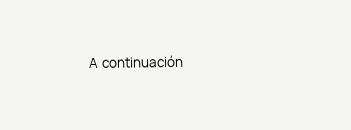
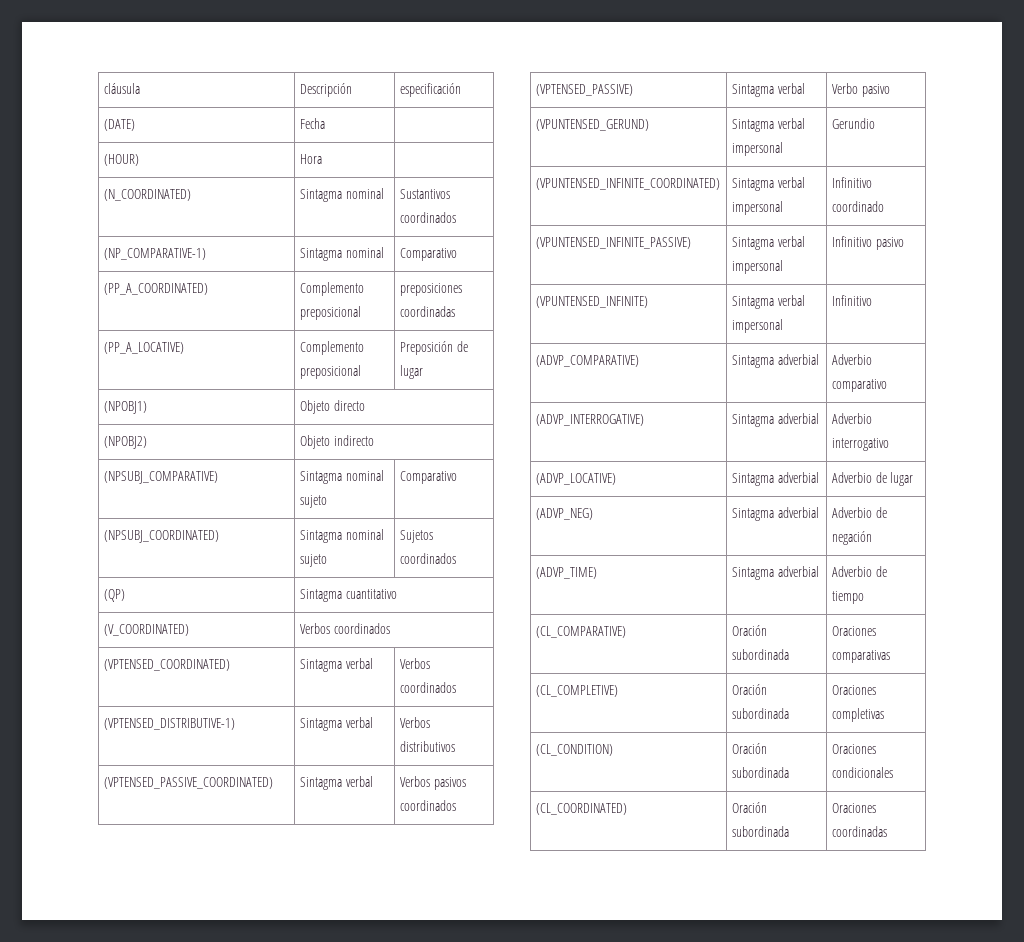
- A continuación
+ cláusula | Descripción | especificación
+ (DATE) | Fecha |
+ (HOUR) | Hora |
+ (N_COORDINATED) | Sintagma nominal | Sustantivos coordinados
+ (NP_COMPARATIVE-1) | Sintagma nominal | Comparativo
+ (PP_A_COORDINATED) | Complemento preposicional | preposiciones coordinadas
+ (PP_A_LOCATIVE) | Complemento preposicional | Preposición de lugar
+ (NPOBJ1) | Objeto directo
+ (NPOBJ2) | Objeto indirecto
+ (NPSUBJ_COMPARATIVE) | Sintagma nominal sujeto | Comparativo
+ (NPSUBJ_COORDINATED) | Sintagma nominal sujeto | Sujetos coordinados
+ (QP) | Sintagma cuantitativo
+ (V_COORDINATED) | Verbos coordinados
+ (VPTENSED_COORDINATED) | Sintagma verbal | Verbos coordinados
+ (VPTENSED_DISTRIBUTIVE-1) | Sintagma verbal | Verbos distributivos
+ (VPTENSED_PASSIVE_COORDINATED) | Sintagma verbal | Verbos pasivos coordinados
+ (VPTENSED_PASSIVE) | Sintagma verbal | Verbo pasivo
+ (VPUNTENSED_GERUND) | Sintagma verbal impersonal | Gerundio
+ (VPUNTENSED_INFINITE_COORDINATED) | Sintagma verbal impersonal | Infinitivo coordinado
+ (VPUNTENSED_INFINITE_PASSIVE) | Sintagma verbal impersonal | Infinitivo pasivo
+ (VPUNTENSED_INFINITE) | Sintagma verbal impersonal | Infinitivo
+ (ADVP_COMPARATIVE) | Sintagma adverbial | Adverbio comparativo
+ (ADVP_INTERROGATIVE) | Sintagma adverbial | Adverbio interrogativo
+ (ADVP_LOCATIVE) | Sintagma adverbial | Adverbio de lugar
+ (ADVP_NEG) | Sintagma adverbial | Adverbio de negación
+ (ADVP_TIME) | Sintagma adverbial | Adverbio de tiempo
+ (CL_COMPARATIVE) | Oración subordinada | Oraciones comparativas
+ (CL_COMPLETIVE) | Oración subordinada | Oraciones completivas
+ (CL_CONDITION) | Oración subordinada | Oraciones condicionales
+ (CL_COORDINATED) | Oración subordinada | Oraciones coordinadas

